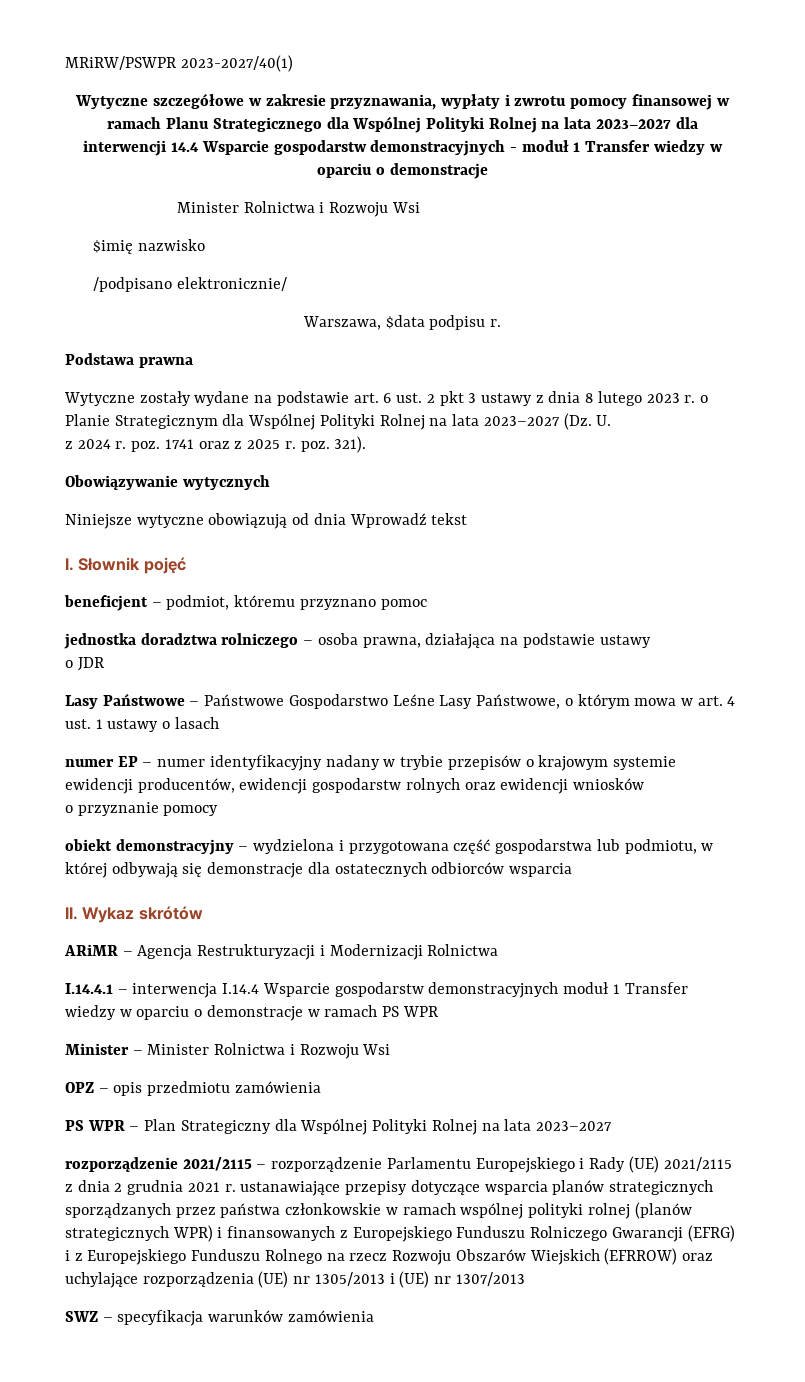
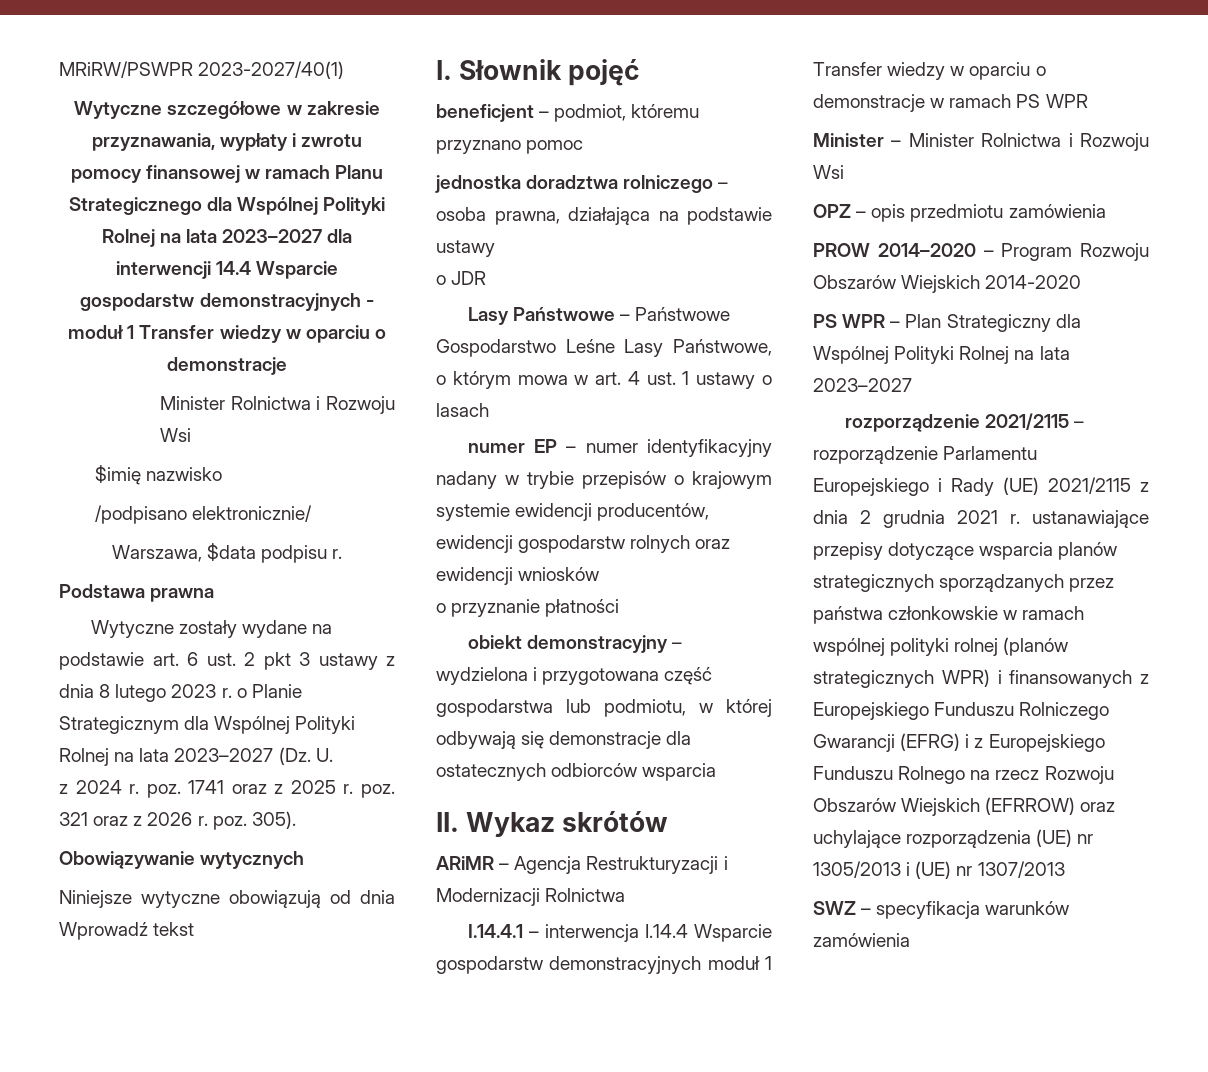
- z 2024 r. poz. 1741 oraz z 2025 r. poz. 321).
+ z 2024 r. poz. 1741 oraz z 2025 r. poz. 321 oraz z 2026 r. poz. 305).
- o przyznanie pomocy
+ o przyznanie płatności
+ PROW 2014–2020 – Program Rozwoju Obszarów Wiejskich 2014-2020

